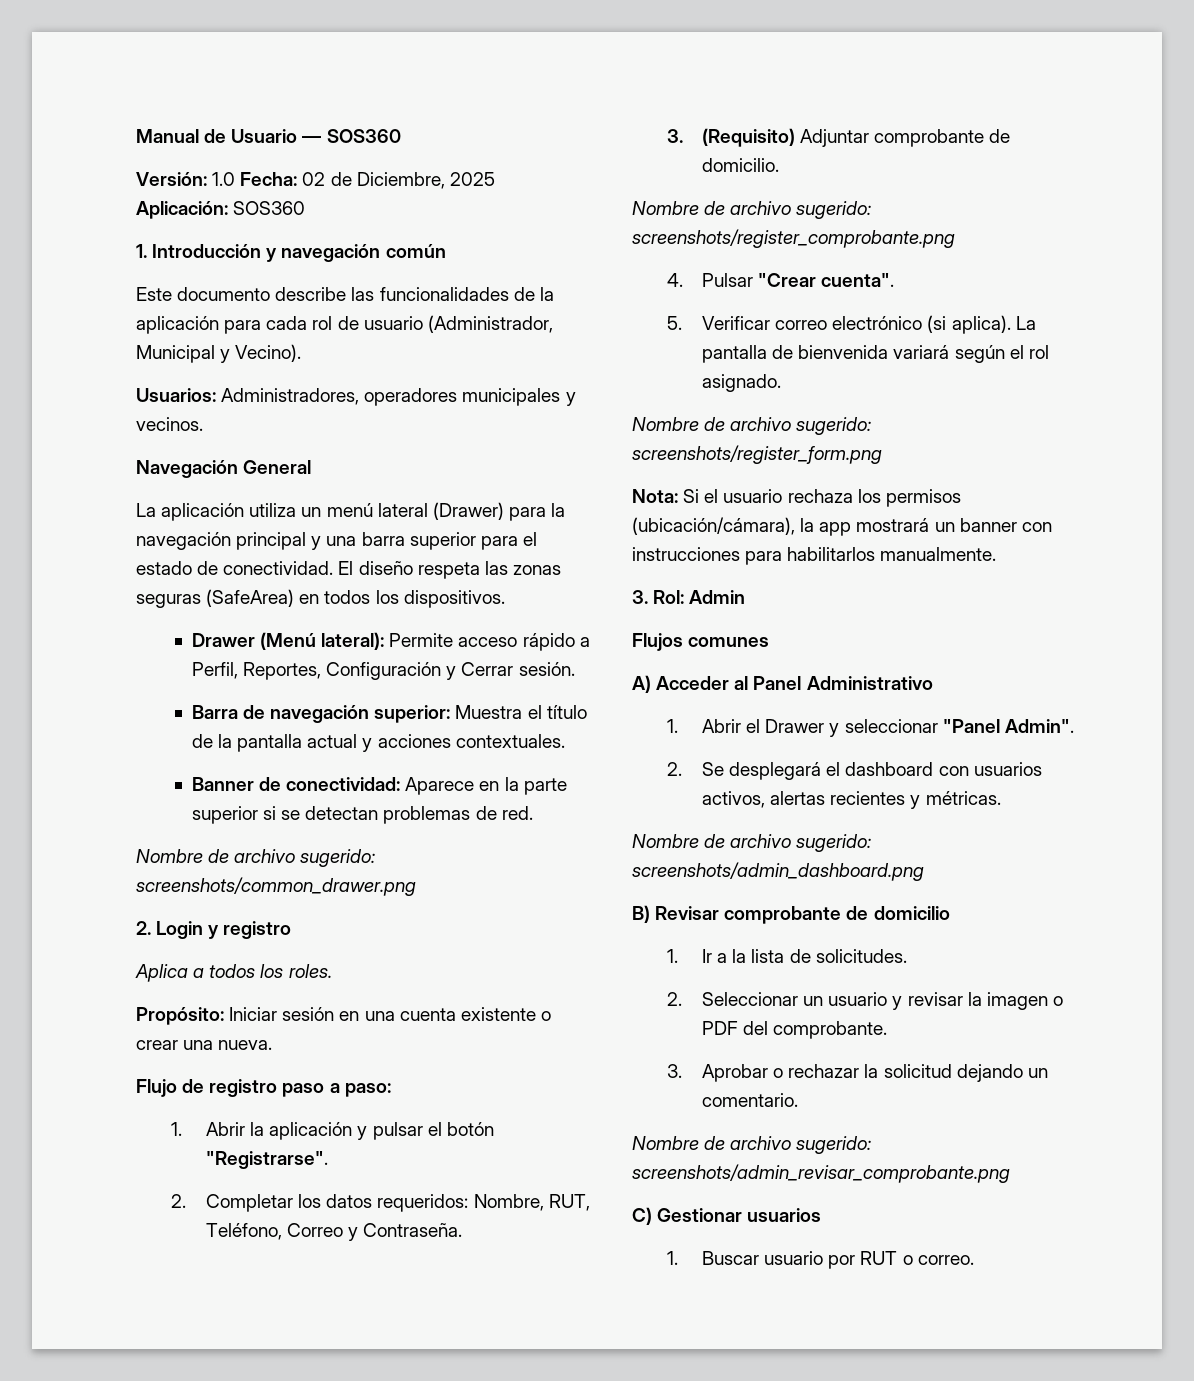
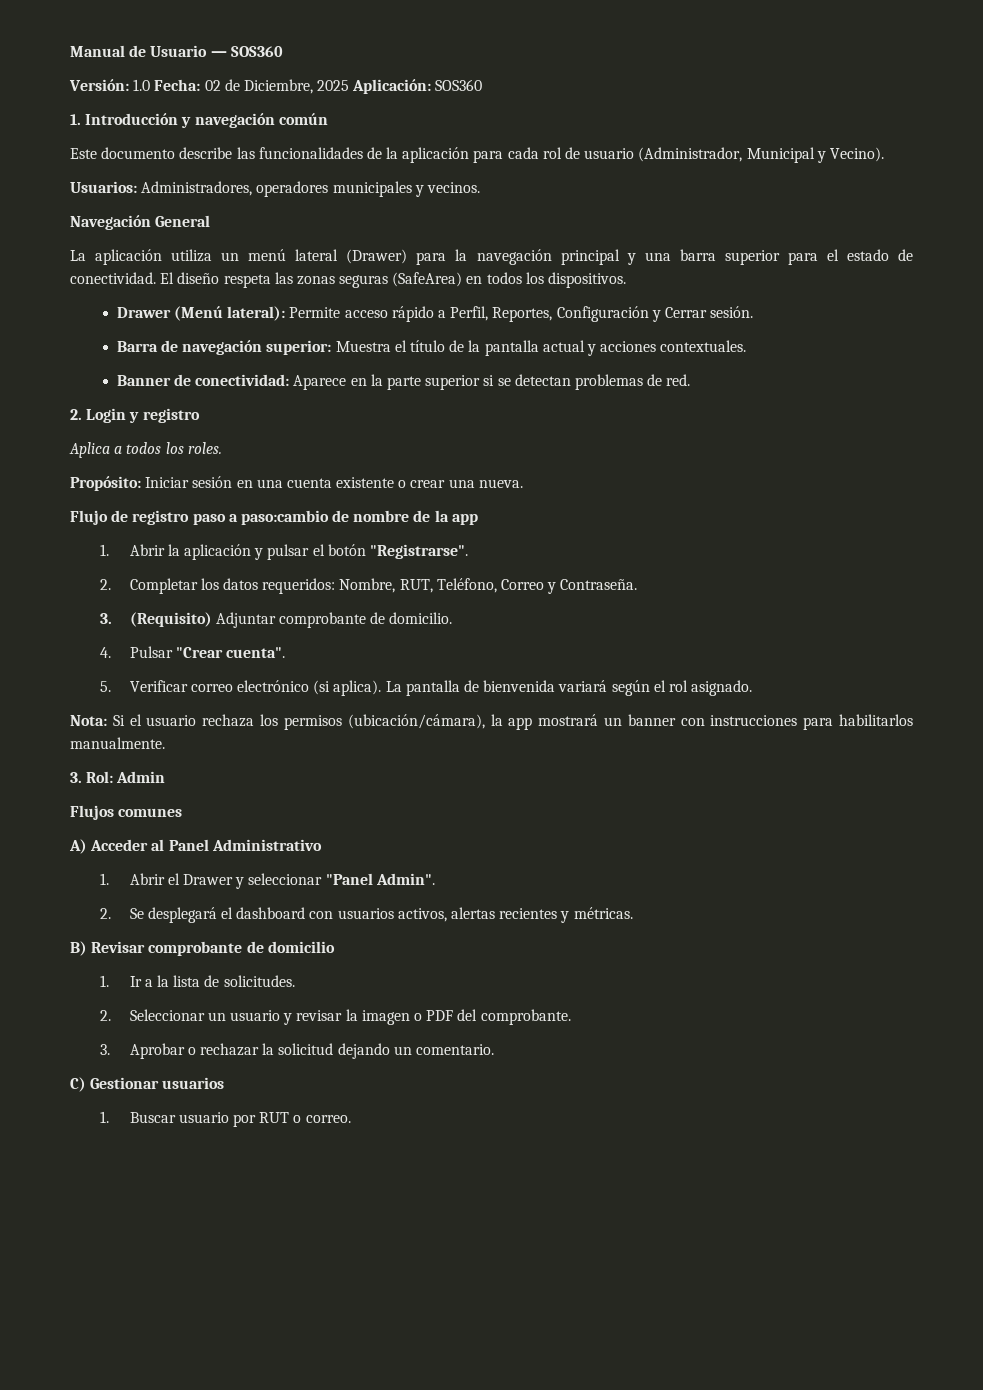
- Nombre de archivo sugerido: screenshots/common_drawer.png
- Flujo de registro paso a paso:
+ Flujo de registro paso a paso:cambio de nombre de la app
- Nombre de archivo sugerido: screenshots/register_comprobante.png
- Nombre de archivo sugerido: screenshots/register_form.png
- Nombre de archivo sugerido: screenshots/admin_dashboard.png
- Nombre de archivo sugerido: screenshots/admin_revisar_comprobante.png

